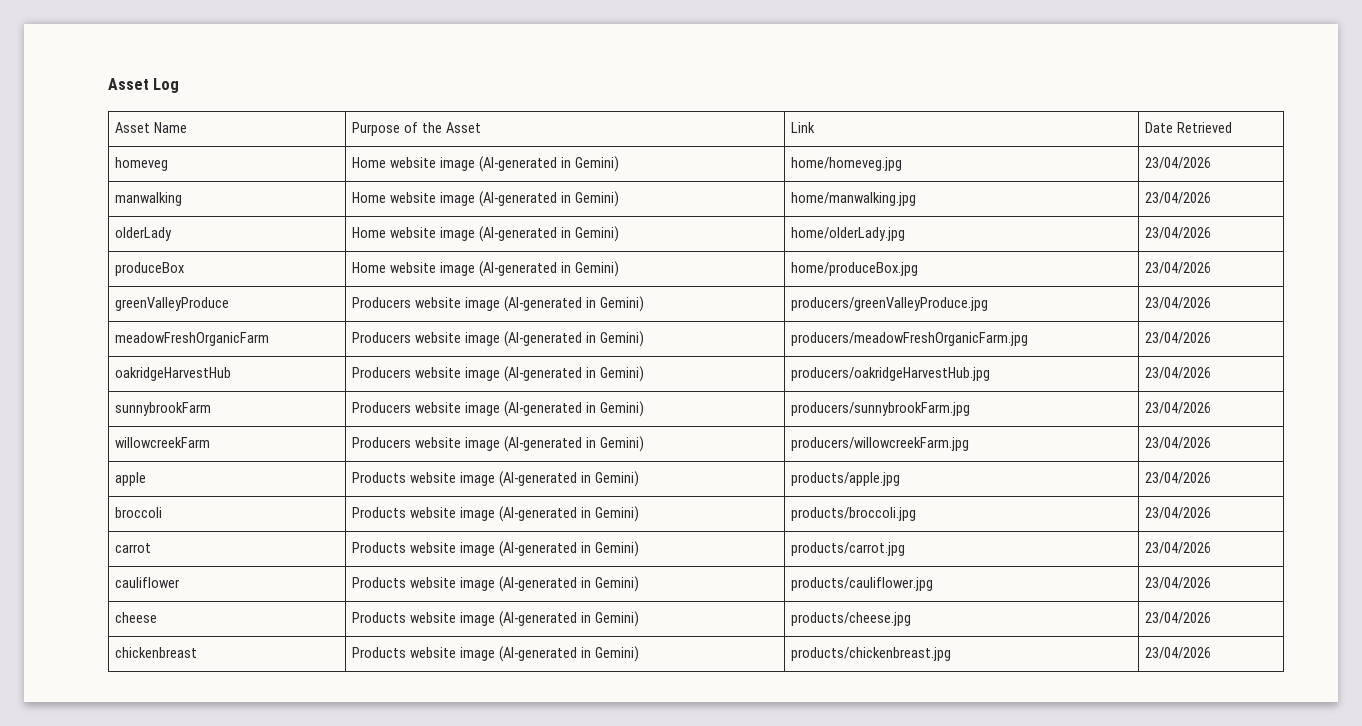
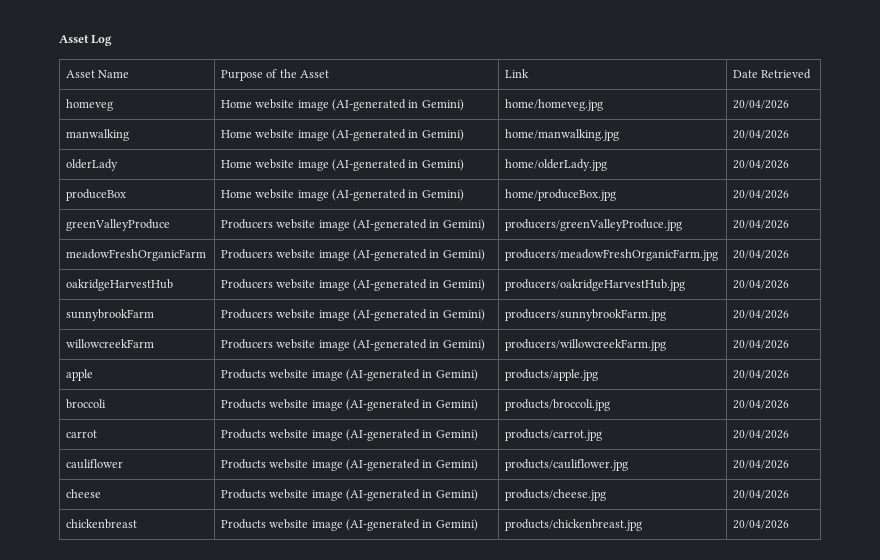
- homeveg | Home website image (AI-generated in Gemini) | home/homeveg.jpg | 23/04/2026
+ homeveg | Home website image (AI-generated in Gemini) | home/homeveg.jpg | 20/04/2026
- manwalking | Home website image (AI-generated in Gemini) | home/manwalking.jpg | 23/04/2026
+ manwalking | Home website image (AI-generated in Gemini) | home/manwalking.jpg | 20/04/2026
- olderLady | Home website image (AI-generated in Gemini) | home/olderLady.jpg | 23/04/2026
+ olderLady | Home website image (AI-generated in Gemini) | home/olderLady.jpg | 20/04/2026
- produceBox | Home website image (AI-generated in Gemini) | home/produceBox.jpg | 23/04/2026
+ produceBox | Home website image (AI-generated in Gemini) | home/produceBox.jpg | 20/04/2026
- greenValleyProduce | Producers website image (AI-generated in Gemini) | producers/greenValleyProduce.jpg | 23/04/2026
+ greenValleyProduce | Producers website image (AI-generated in Gemini) | producers/greenValleyProduce.jpg | 20/04/2026
- meadowFreshOrganicFarm | Producers website image (AI-generated in Gemini) | producers/meadowFreshOrganicFarm.jpg | 23/04/2026
+ meadowFreshOrganicFarm | Producers website image (AI-generated in Gemini) | producers/meadowFreshOrganicFarm.jpg | 20/04/2026
- oakridgeHarvestHub | Producers website image (AI-generated in Gemini) | producers/oakridgeHarvestHub.jpg | 23/04/2026
+ oakridgeHarvestHub | Producers website image (AI-generated in Gemini) | producers/oakridgeHarvestHub.jpg | 20/04/2026
- sunnybrookFarm | Producers website image (AI-generated in Gemini) | producers/sunnybrookFarm.jpg | 23/04/2026
+ sunnybrookFarm | Producers website image (AI-generated in Gemini) | producers/sunnybrookFarm.jpg | 20/04/2026
- willowcreekFarm | Producers website image (AI-generated in Gemini) | producers/willowcreekFarm.jpg | 23/04/2026
+ willowcreekFarm | Producers website image (AI-generated in Gemini) | producers/willowcreekFarm.jpg | 20/04/2026
- apple | Products website image (AI-generated in Gemini) | products/apple.jpg | 23/04/2026
+ apple | Products website image (AI-generated in Gemini) | products/apple.jpg | 20/04/2026
- broccoli | Products website image (AI-generated in Gemini) | products/broccoli.jpg | 23/04/2026
+ broccoli | Products website image (AI-generated in Gemini) | products/broccoli.jpg | 20/04/2026
- carrot | Products website image (AI-generated in Gemini) | products/carrot.jpg | 23/04/2026
+ carrot | Products website image (AI-generated in Gemini) | products/carrot.jpg | 20/04/2026
- cauliflower | Products website image (AI-generated in Gemini) | products/cauliflower.jpg | 23/04/2026
+ cauliflower | Products website image (AI-generated in Gemini) | products/cauliflower.jpg | 20/04/2026
- cheese | Products website image (AI-generated in Gemini) | products/cheese.jpg | 23/04/2026
+ cheese | Products website image (AI-generated in Gemini) | products/cheese.jpg | 20/04/2026
- chickenbreast | Products website image (AI-generated in Gemini) | products/chickenbreast.jpg | 23/04/2026
+ chickenbreast | Products website image (AI-generated in Gemini) | products/chickenbreast.jpg | 20/04/2026

